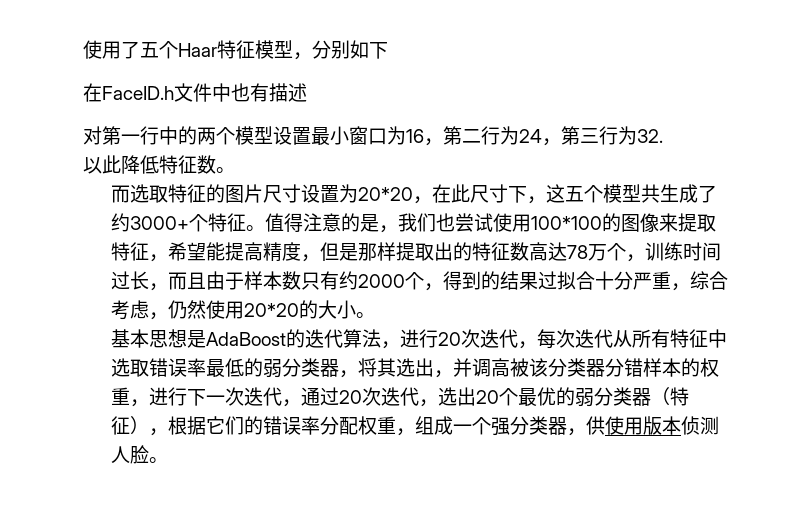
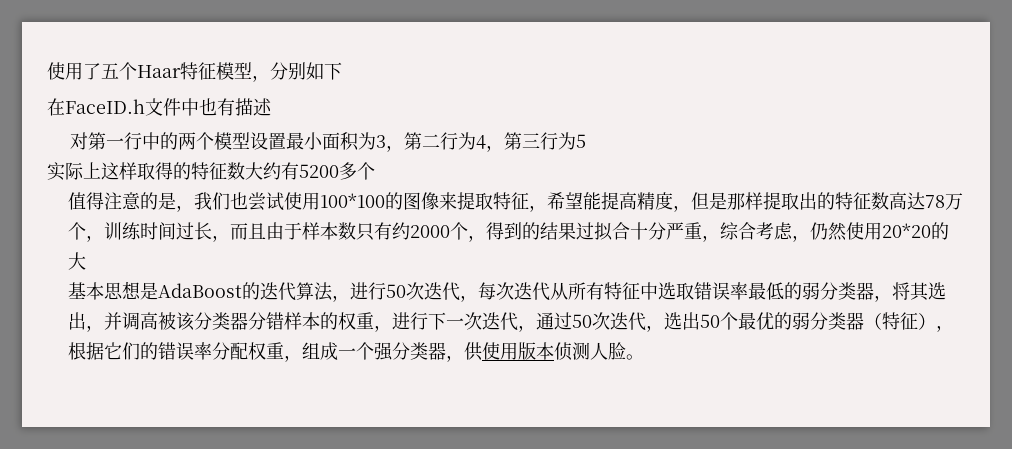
- 对第一行中的两个模型设置最小窗口为16，第二行为24，第三行为32.
- 以此降低特征数。
- 而选取特征的图片尺寸设置为20*20，在此尺寸下，这五个模型共生成了约3000+个特征。值得注意的是，我们也尝试使用100*100的图像来提取特征，希望能提高精度，但是那样提取出的特征数高达78万个，训练时间过长，而且由于样本数只有约2000个，得到的结果过拟合十分严重，综合考虑，仍然使用20*20的大小。
+ 对第一行中的两个模型设置最小面积为3，第二行为4，第三行为5
+ 实际上这样取得的特征数大约有5200多个
+ 值得注意的是，我们也尝试使用100*100的图像来提取特征，希望能提高精度，但是那样提取出的特征数高达78万个，训练时间过长，而且由于样本数只有约2000个，得到的结果过拟合十分严重，综合考虑，仍然使用20*20的大
- 基本思想是AdaBoost的迭代算法，进行20次迭代，每次迭代从所有特征中选取错误率最低的弱分类器，将其选出，并调高被该分类器分错样本的权重，进行下一次迭代，通过20次迭代，选出20个最优的弱分类器（特征），根据它们的错误率分配权重，组成一个强分类器，供使用版本侦测人脸。
+ 基本思想是AdaBoost的迭代算法，进行50次迭代，每次迭代从所有特征中选取错误率最低的弱分类器，将其选出，并调高被该分类器分错样本的权重，进行下一次迭代，通过50次迭代，选出50个最优的弱分类器（特征），根据它们的错误率分配权重，组成一个强分类器，供使用版本侦测人脸。

